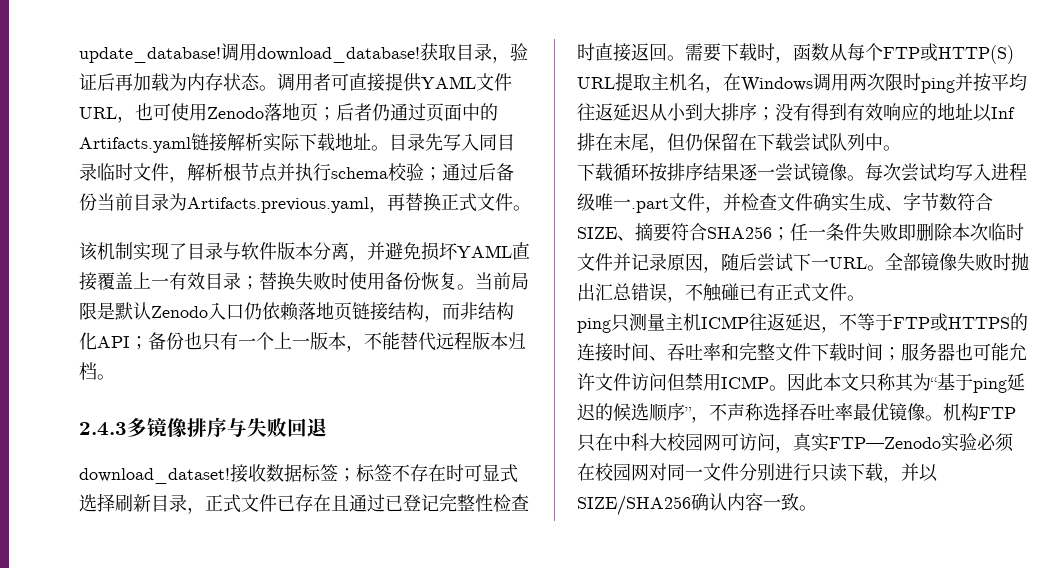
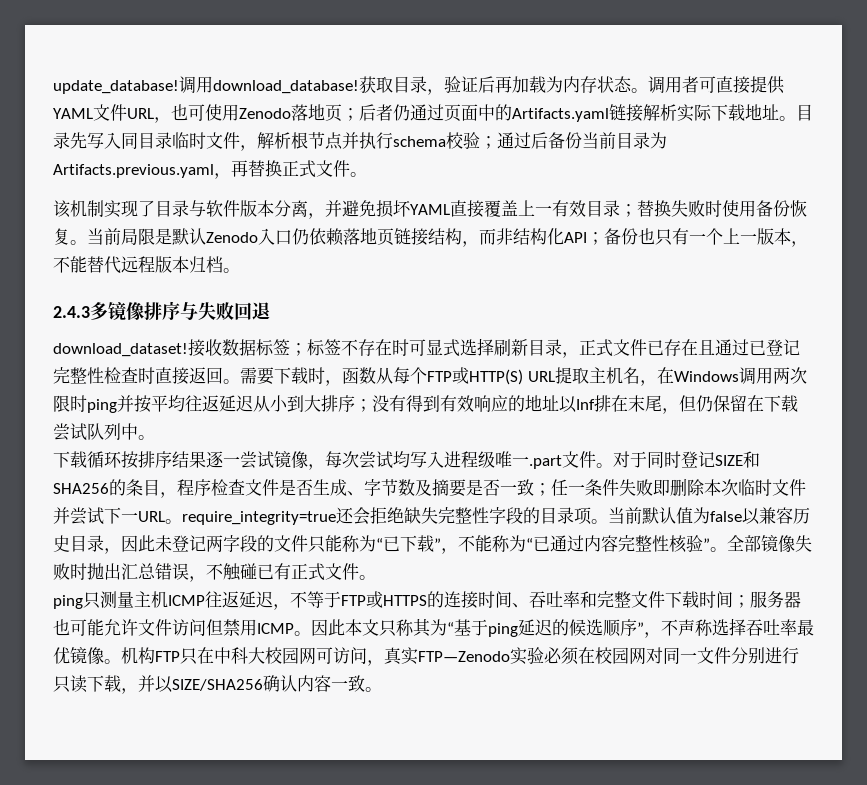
- 下载循环按排序结果逐一尝试镜像。每次尝试均写入进程级唯一.part文件，并检查文件确实生成、字节数符合SIZE、摘要符合SHA256；任一条件失败即删除本次临时文件并记录原因，随后尝试下一URL。
+ 下载循环按排序结果逐一尝试镜像，每次尝试均写入进程级唯一.part文件。对于同时登记SIZE和SHA256的条目，程序检查文件是否生成、字节数及摘要是否一致；任一条件失败即删除本次临时文件并尝试下一URL。require_integrity=true还会拒绝缺失完整性字段的目录项。当前默认值为false以兼容历史目录，因此未登记两字段的文件只能称为“已下载”，不能称为“已通过内容完整性核验”。

